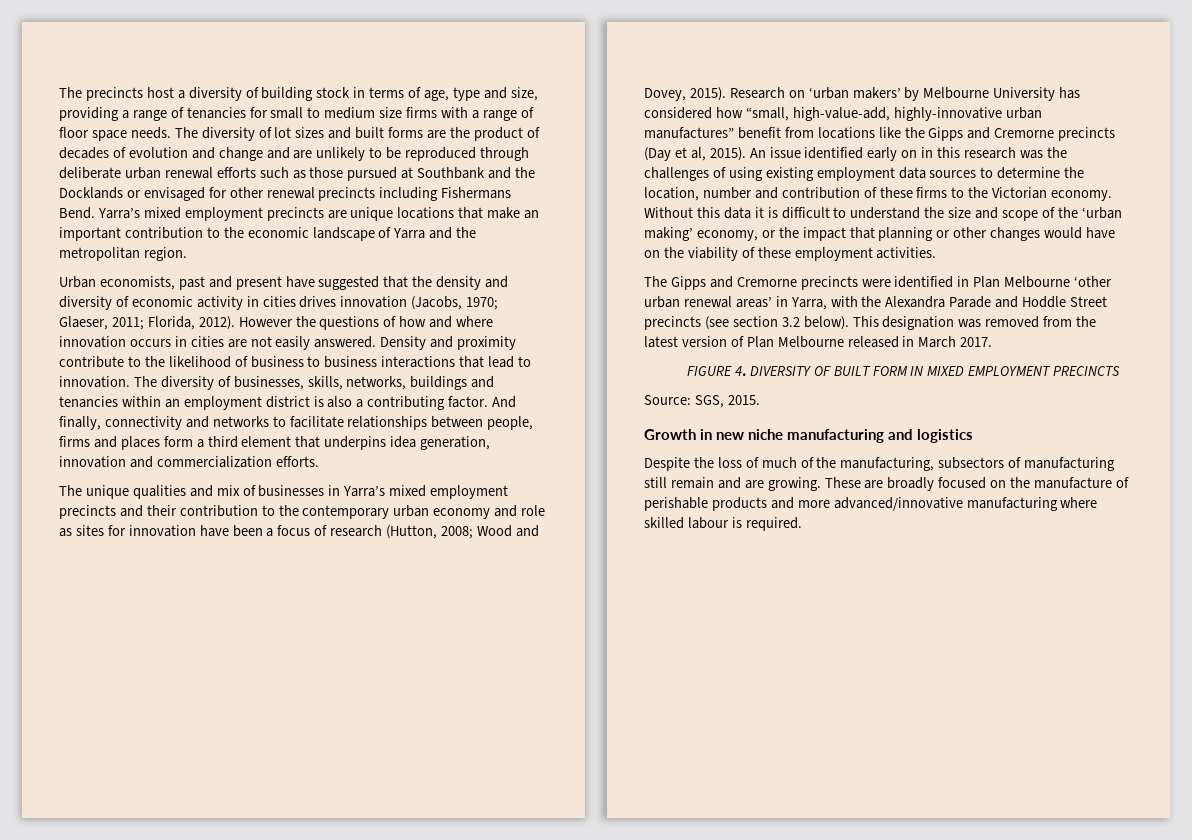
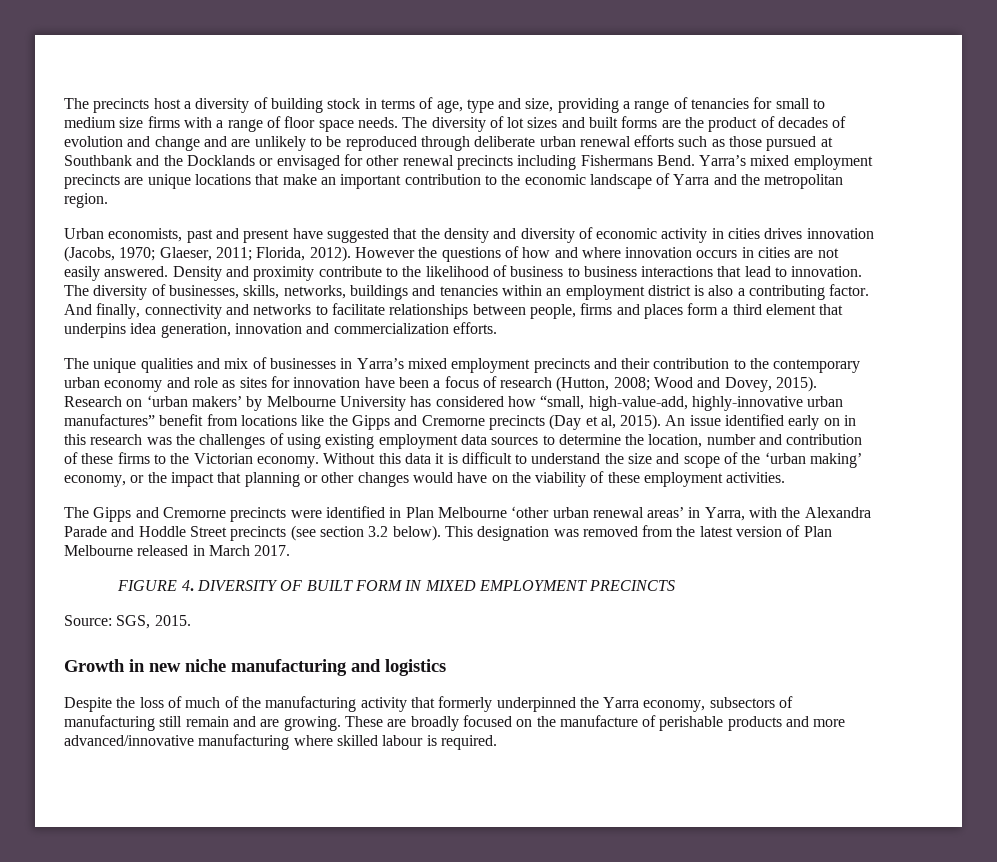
- Despite the loss of much of the manufacturing, subsectors of manufacturing still remain and are growing.
+ Despite the loss of much of the manufacturing activity that formerly underpinned the Yarra economy, subsectors of manufacturing still remain and are growing.

